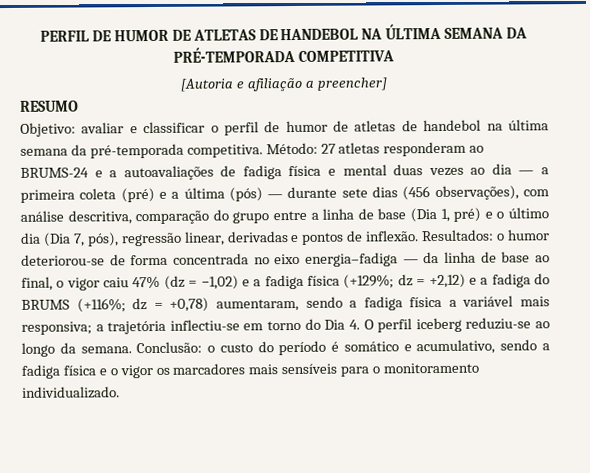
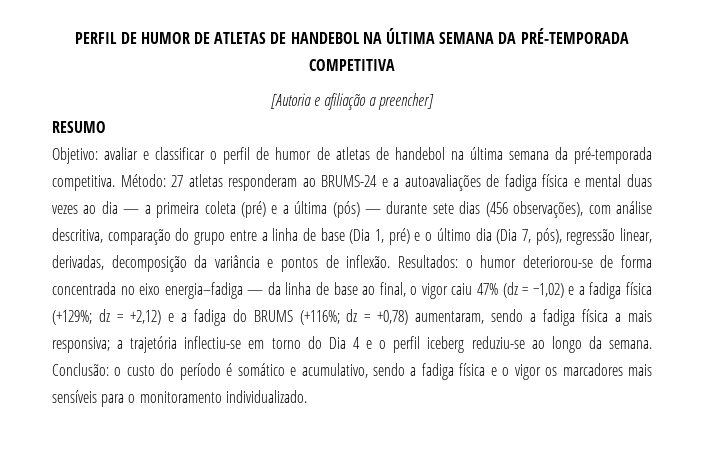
- Método: 27 atletas responderam ao BRUMS-24 e a autoavaliações de fadiga física e mental duas vezes ao dia — a primeira coleta (pré) e a última (pós) — durante sete dias (456 observações), com análise descritiva, comparação do grupo entre a linha de base (Dia 1, pré) e o último dia (Dia 7, pós), regressão linear, derivadas e pontos de inflexão.
+ Método: 27 atletas responderam ao BRUMS-24 e a autoavaliações de fadiga física e mental duas vezes ao dia — a primeira coleta (pré) e a última (pós) — durante sete dias (456 observações), com análise descritiva, comparação do grupo entre a linha de base (Dia 1, pré) e o último dia (Dia 7, pós), regressão linear, derivadas, decomposição da variância e pontos de inflexão.
- dz = +0,78) aumentaram, sendo a fadiga física a variável mais responsiva;
+ dz = +0,78) aumentaram, sendo a fadiga física a mais responsiva;
- a trajetória inflectiu-se em torno do Dia 4. O perfil iceberg reduziu-se ao longo da semana.
+ a trajetória inflectiu-se em torno do Dia 4 e o perfil iceberg reduziu-se ao longo da semana.

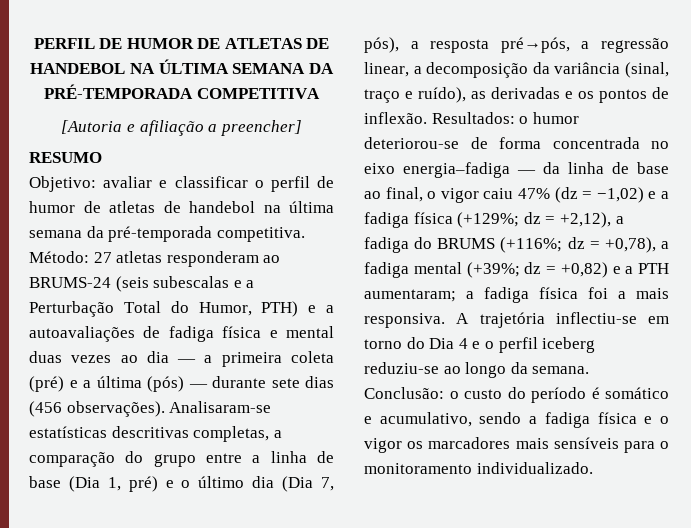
- Método: 27 atletas responderam ao BRUMS-24 e a autoavaliações de fadiga física e mental duas vezes ao dia — a primeira coleta (pré) e a última (pós) — durante sete dias (456 observações), com análise descritiva, comparação do grupo entre a linha de base (Dia 1, pré) e o último dia (Dia 7, pós), regressão linear, derivadas, decomposição da variância e pontos de inflexão.
+ Método: 27 atletas responderam ao BRUMS-24 (seis subescalas e a Perturbação Total do Humor, PTH) e a autoavaliações de fadiga física e mental duas vezes ao dia — a primeira coleta (pré) e a última (pós) — durante sete dias (456 observações). Analisaram-se estatísticas descritivas completas, a comparação do grupo entre a linha de base (Dia 1, pré) e o último dia (Dia 7, pós), a resposta pré→pós, a regressão linear, a decomposição da variância (sinal, traço e ruído), as derivadas e os pontos de inflexão.
- Resultados: o humor deteriorou-se de forma concentrada no eixo energia–fadiga — da linha de base ao final, o vigor caiu 47% (dz = −1,02) e a fadiga física (+129%; dz = +2,12) e a fadiga do BRUMS (+116%; dz = +0,78) aumentaram, sendo a fadiga física a mais responsiva; a trajetória inflectiu-se em torno do Dia 4 e o perfil iceberg reduziu-se ao longo da semana.
+ Resultados: o humor deteriorou-se de forma concentrada no eixo energia–fadiga — da linha de base ao final, o vigor caiu 47% (dz = −1,02) e a fadiga física (+129%; dz = +2,12), a fadiga do BRUMS (+116%; dz = +0,78), a fadiga mental (+39%; dz = +0,82) e a PTH aumentaram; a fadiga física foi a mais responsiva. A trajetória inflectiu-se em torno do Dia 4 e o perfil iceberg reduziu-se ao longo da semana.

